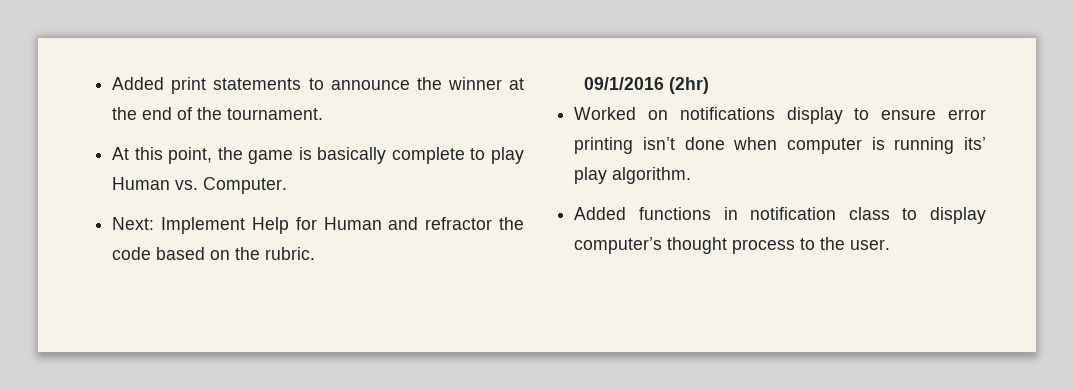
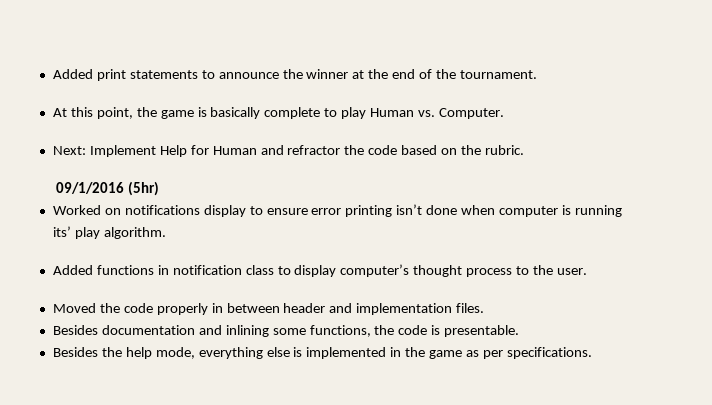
- 09/1/2016 (2hr)
+ 09/1/2016 (5hr)
+ Moved the code properly in between header and implementation files.
+ Besides documentation and inlining some functions, the code is presentable.
+ Besides the help mode, everything else is implemented in the game as per specifications.

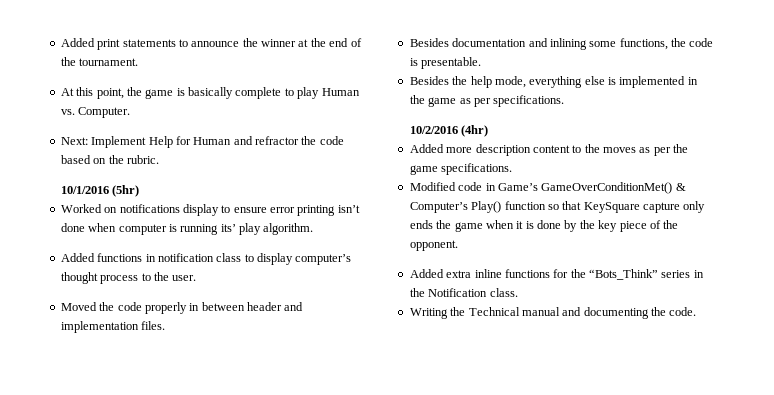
- 09/1/2016 (5hr)
+ 10/1/2016 (5hr)
+ 10/2/2016 (4hr)
+ Added more description content to the moves as per the game specifications.
+ Modified code in Game’s GameOverConditionMet() & Computer’s Play() function so that KeySquare capture only ends the game when it is done by the key piece of the opponent.
+ Added extra inline functions for the “Bots_Think” series in the Notification class.
+ Writing the Technical manual and documenting the code.

